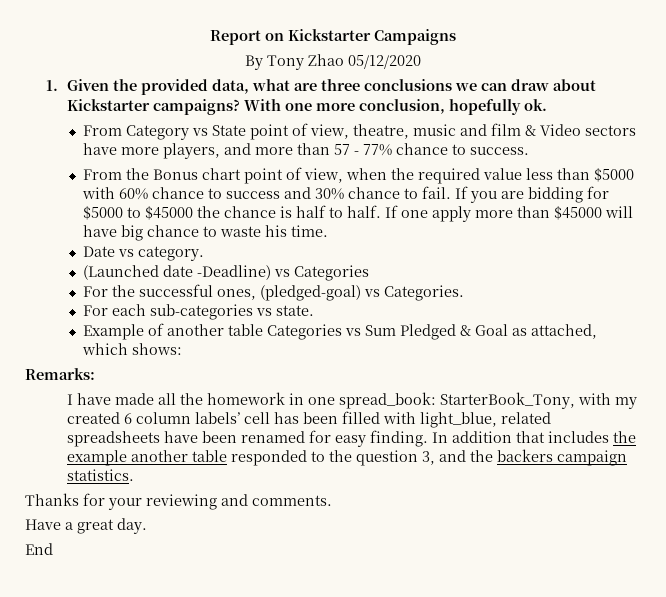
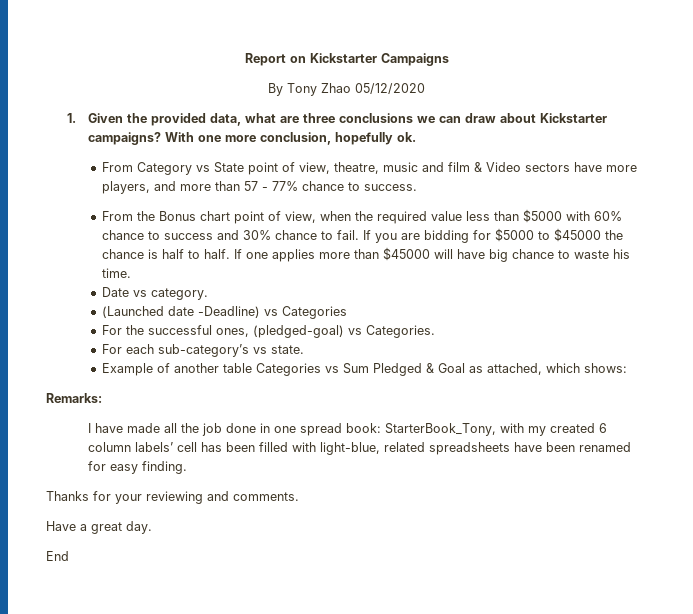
- If one apply more than $45000 will have big chance to waste his time.
+ If one applies more than $45000 will have big chance to waste his time.
- For each sub-categories vs state.
+ For each sub-category’s vs state.
- I have made all the homework in one spread_book: StarterBook_Tony, with my created 6 column labels’ cell has been filled with light_blue, related spreadsheets have been renamed for easy finding. In addition that includes the example another table responded to the question 3, and the backers campaign statistics.
+ I have made all the job done in one spread book: StarterBook_Tony, with my created 6 column labels’ cell has been filled with light-blue, related spreadsheets have been renamed for easy finding.

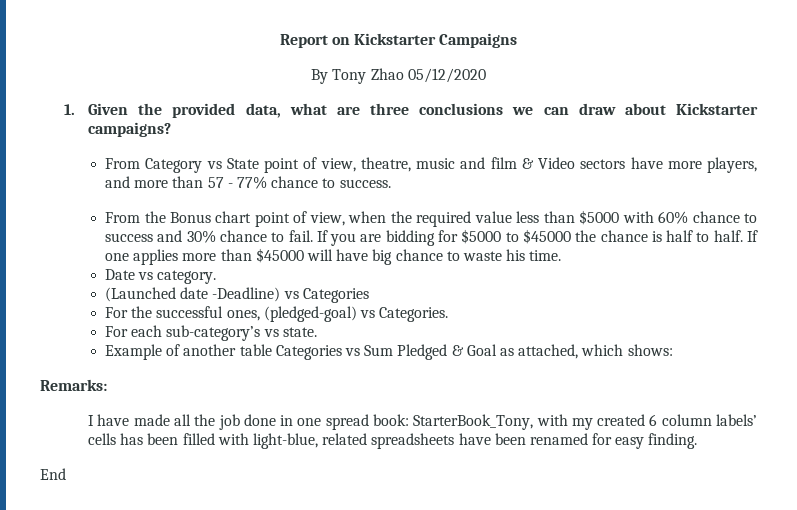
- With one more conclusion, hopefully ok.
- I have made all the job done in one spread book: StarterBook_Tony, with my created 6 column labels’ cell has been filled with light-blue, related spreadsheets have been renamed for easy finding.
+ I have made all the job done in one spread book: StarterBook_Tony, with my created 6 column labels’ cells has been filled with light-blue, related spreadsheets have been renamed for easy finding.
- Thanks for your reviewing and comments.
- Have a great day.

